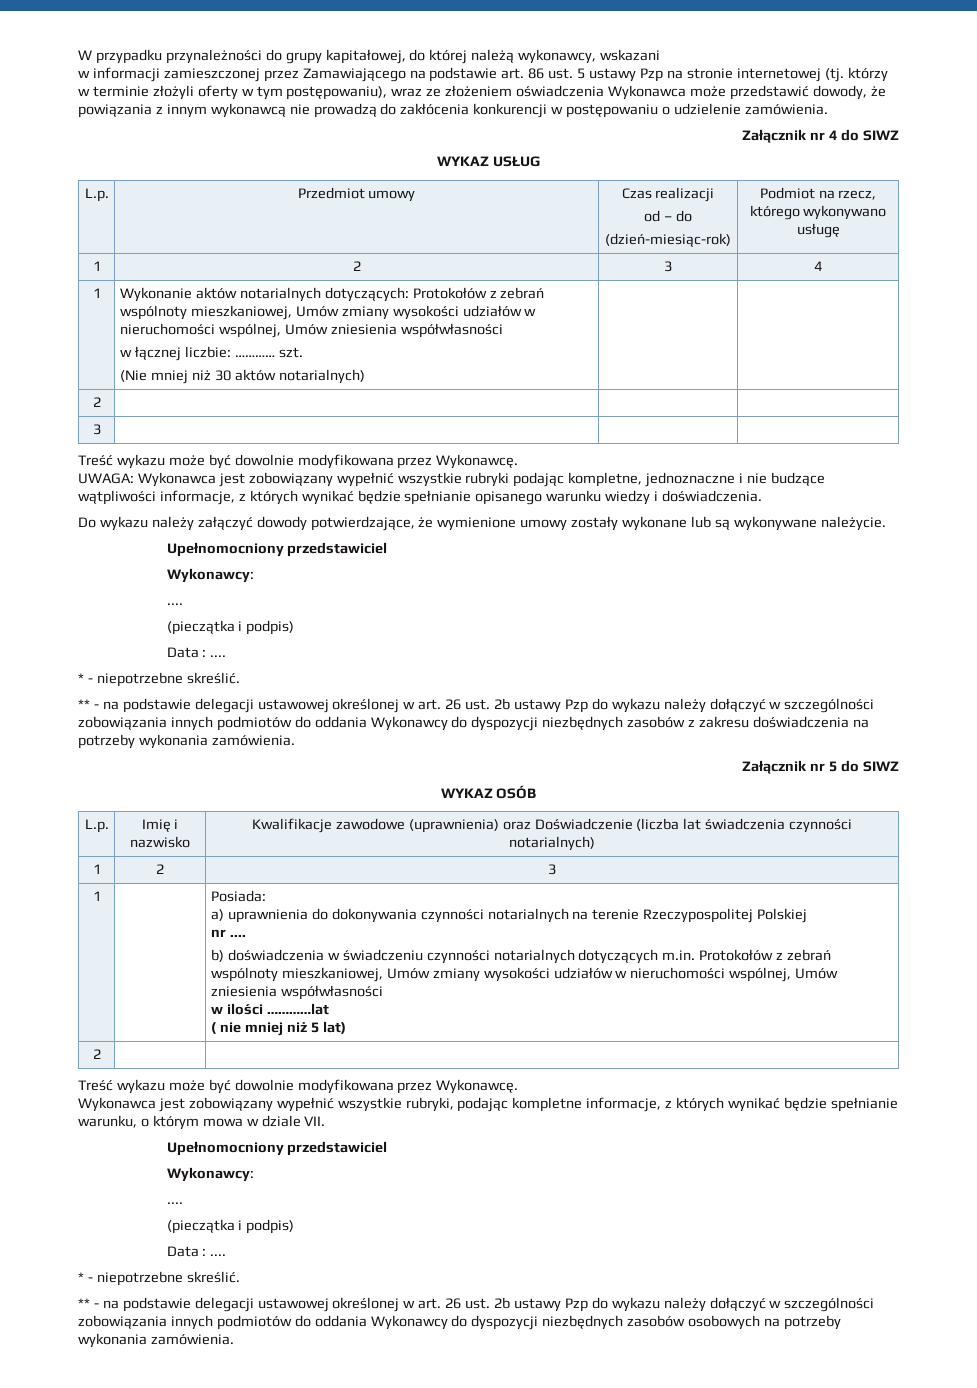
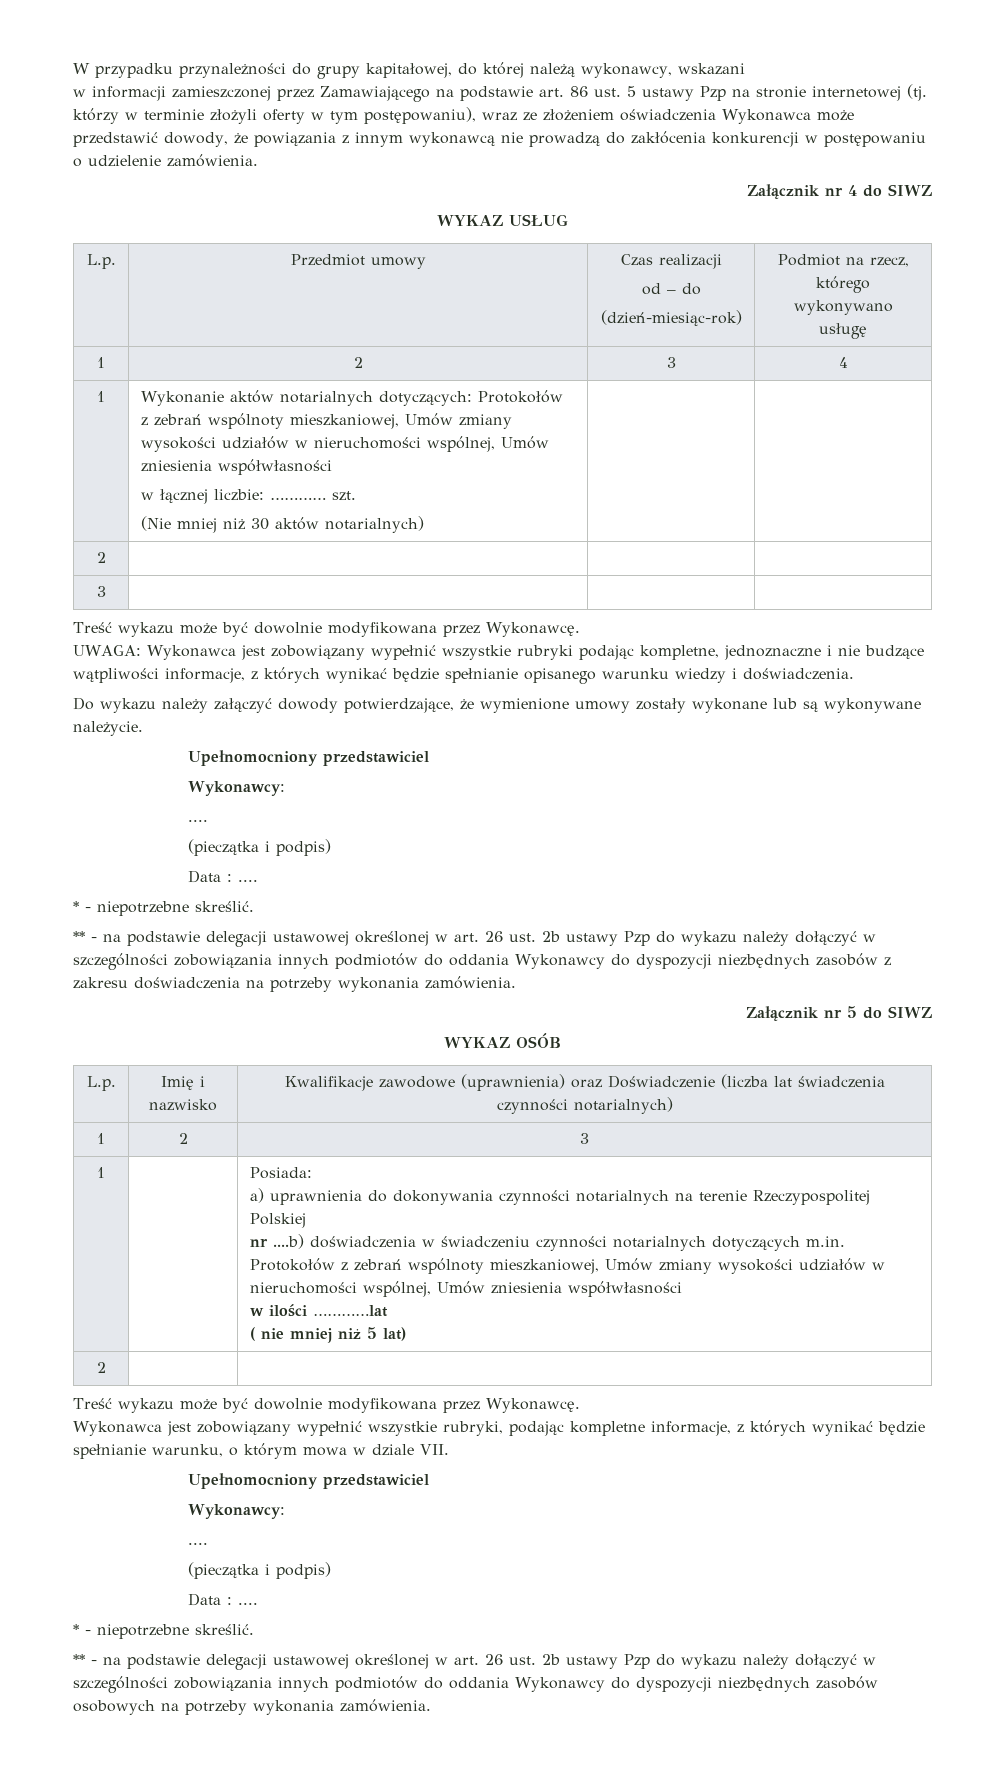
- nr ....
- b) doświadczenia w świadczeniu czynności notarialnych dotyczących m.in. Protokołów z zebrań wspólnoty mieszkaniowej, Umów zmiany wysokości udziałów w nieruchomości wspólnej, Umów zniesienia współwłasności
+ nr ....b) doświadczenia w świadczeniu czynności notarialnych dotyczących m.in. Protokołów z zebrań wspólnoty mieszkaniowej, Umów zmiany wysokości udziałów w nieruchomości wspólnej, Umów zniesienia współwłasności

